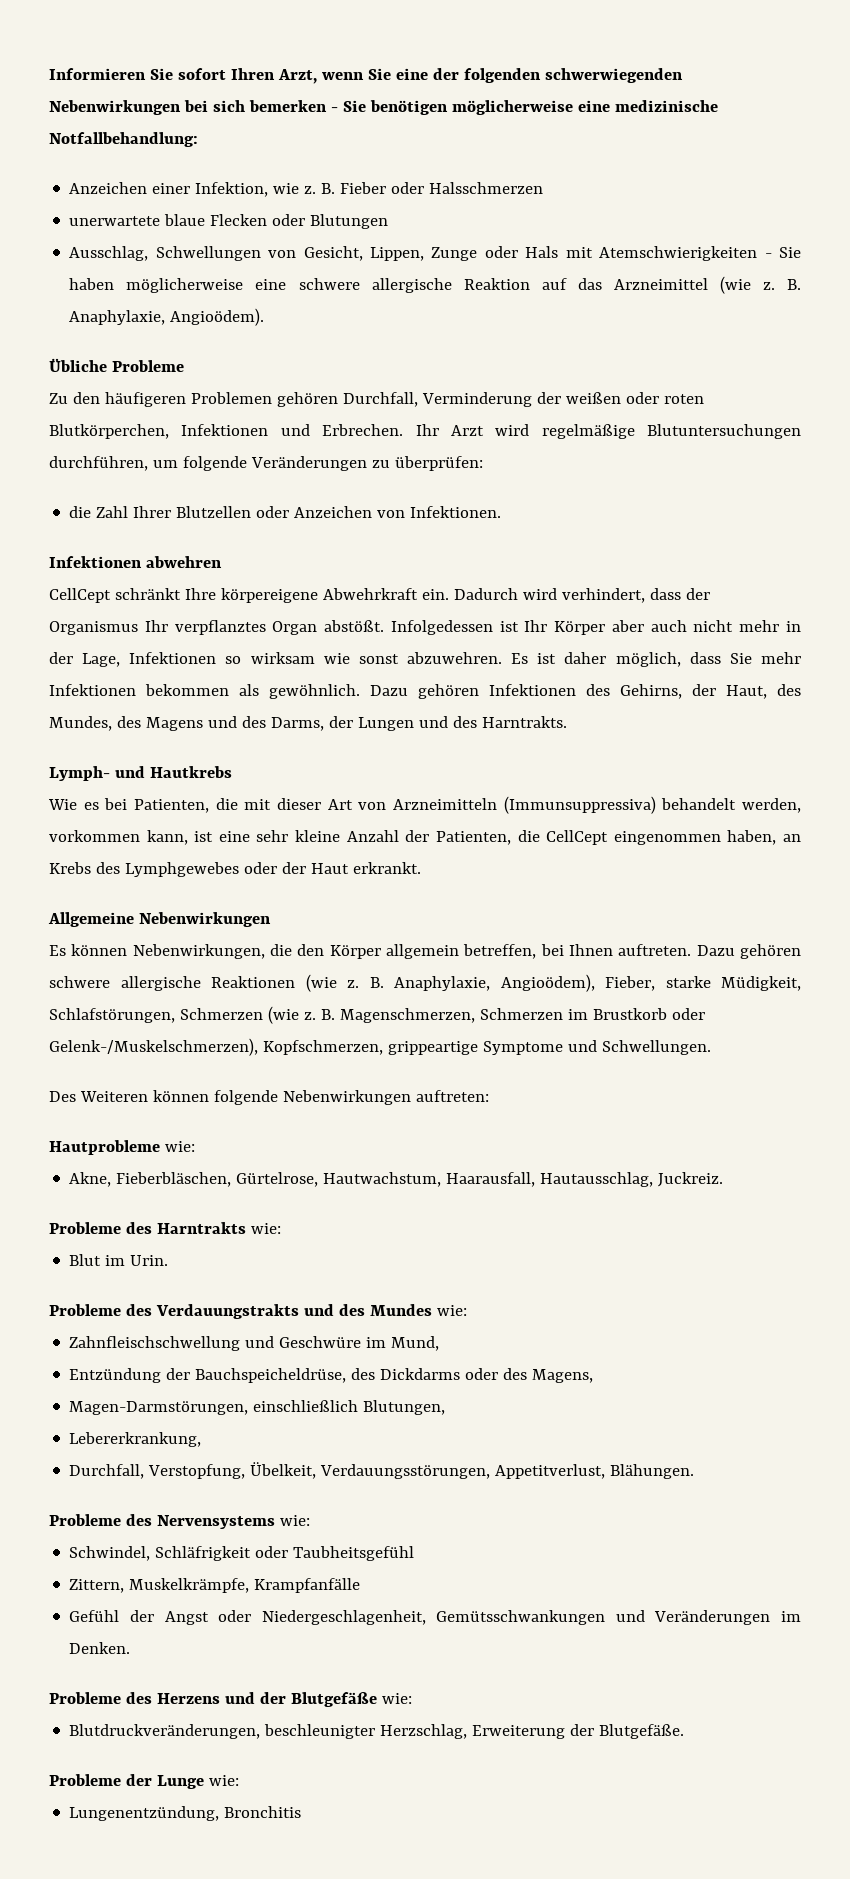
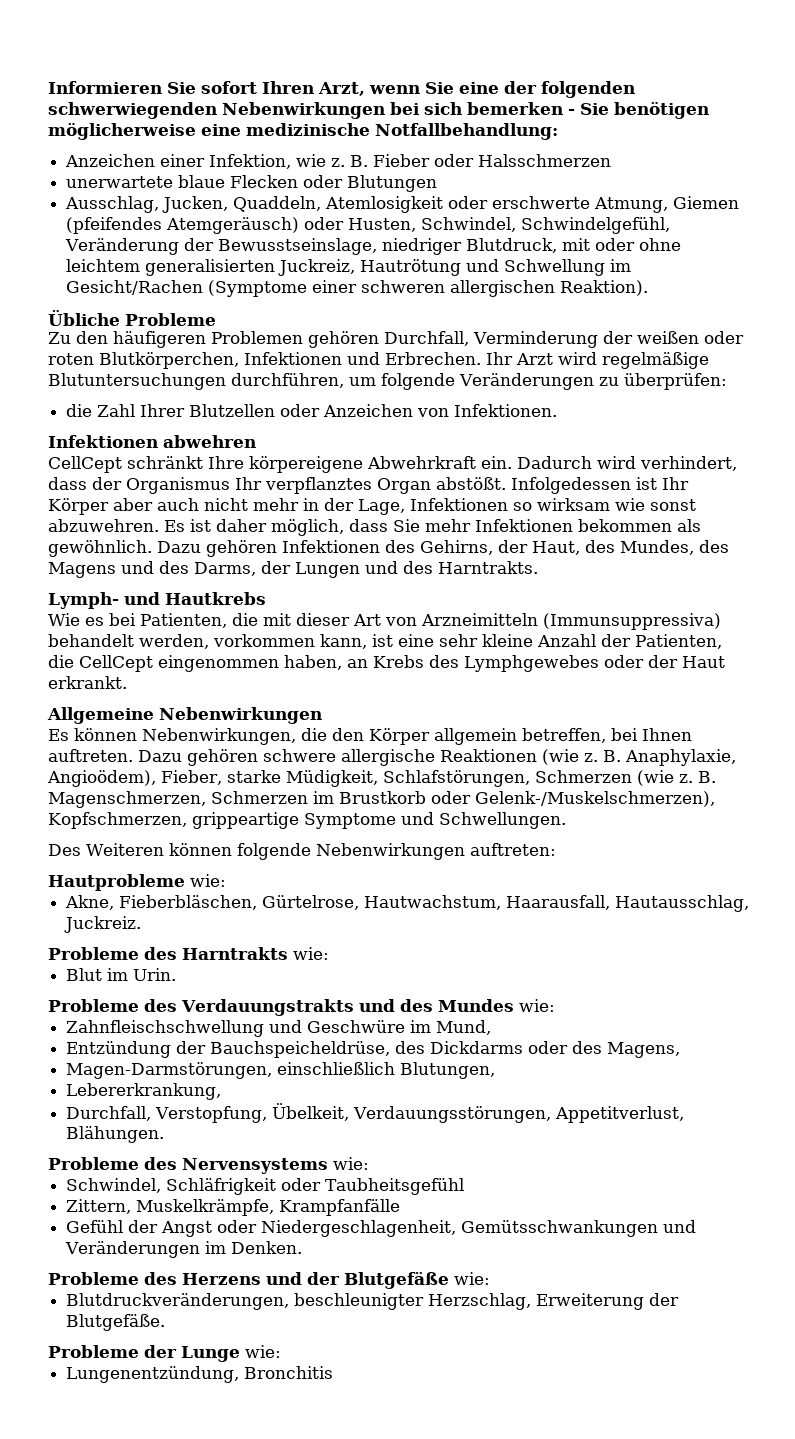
- Ausschlag, Schwellungen von Gesicht, Lippen, Zunge oder Hals mit Atemschwierigkeiten - Sie haben möglicherweise eine schwere allergische Reaktion auf das Arzneimittel (wie z. B. Anaphylaxie, Angioödem).
+ Ausschlag, Jucken, Quaddeln, Atemlosigkeit oder erschwerte Atmung, Giemen (pfeifendes Atemgeräusch) oder Husten, Schwindel, Schwindelgefühl, Veränderung der Bewusstseinslage, niedriger Blutdruck, mit oder ohne leichtem generalisierten Juckreiz, Hautrötung und Schwellung im Gesicht/Rachen (Symptome einer schweren allergischen Reaktion).

